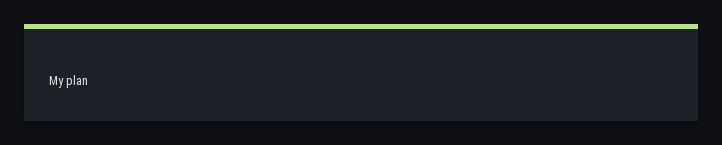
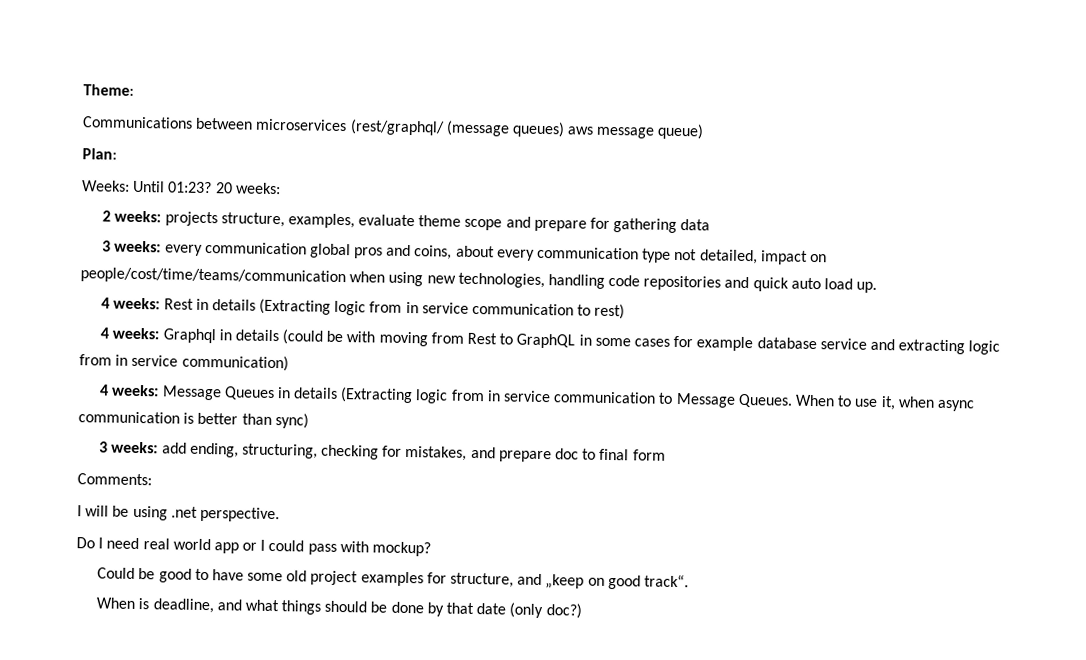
- My plan
+ Theme:
+ Communications between microservices (rest/graphql/ (message queues) aws message queue)
+ Plan:
+ Weeks: Until 01:23? 20 weeks:
+ 2 weeks: projects structure, examples, evaluate theme scope and prepare for gathering data
+ 3 weeks: every communication global pros and coins, about every communication type not detailed, impact on people/cost/time/teams/communication when using new technologies, handling code repositories and quick auto load up.
+ 4 weeks: Rest in details (Extracting logic from in service communication to rest)
+ 4 weeks: Graphql in details (could be with moving from Rest to GraphQL in some cases for example database service and extracting logic from in service communication)
+ 4 weeks: Message Queues in details (Extracting logic from in service communication to Message Queues. When to use it, when async communication is better than sync)
+ 3 weeks: add ending, structuring, checking for mistakes, and prepare doc to final form
+ Comments:
+ I will be using .net perspective.
+ Do I need real world app or I could pass with mockup?
+ Could be good to have some old project examples for structure, and „keep on good track“.
+ When is deadline, and what things should be done by that date (only doc?)

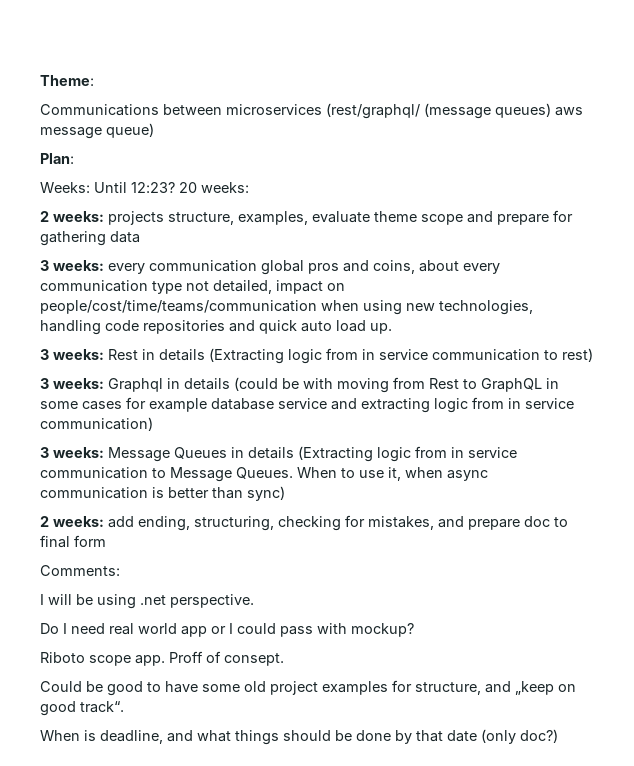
- Weeks: Until 01:23?
+ Weeks: Until 12:23?
- 4 weeks: Rest in details (Extracting logic from in service communication to rest)
+ 3 weeks: Rest in details (Extracting logic from in service communication to rest)
- 4 weeks: Graphql in details (could be with moving from Rest to GraphQL in some cases for example database service and extracting logic from in service communication)
+ 3 weeks: Graphql in details (could be with moving from Rest to GraphQL in some cases for example database service and extracting logic from in service communication)
- 4 weeks: Message Queues in details (Extracting logic from in service communication to Message Queues.
+ 3 weeks: Message Queues in details (Extracting logic from in service communication to Message Queues.
- 3 weeks: add ending, structuring, checking for mistakes, and prepare doc to final form
+ 2 weeks: add ending, structuring, checking for mistakes, and prepare doc to final form
+ Riboto scope app. Proff of consept.

